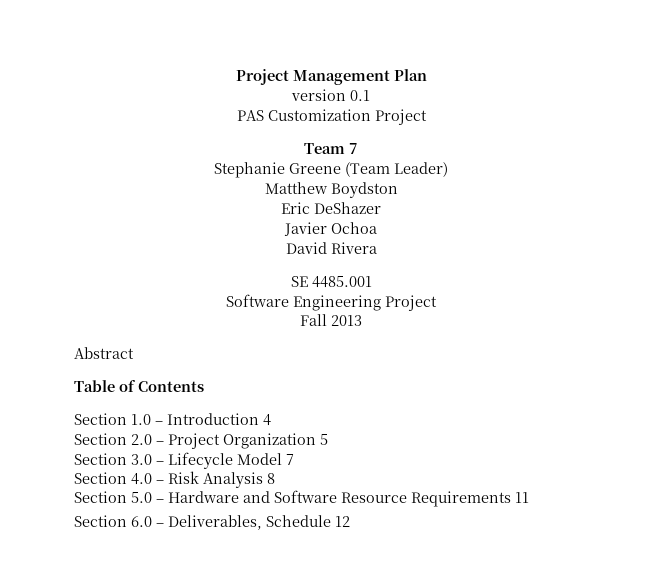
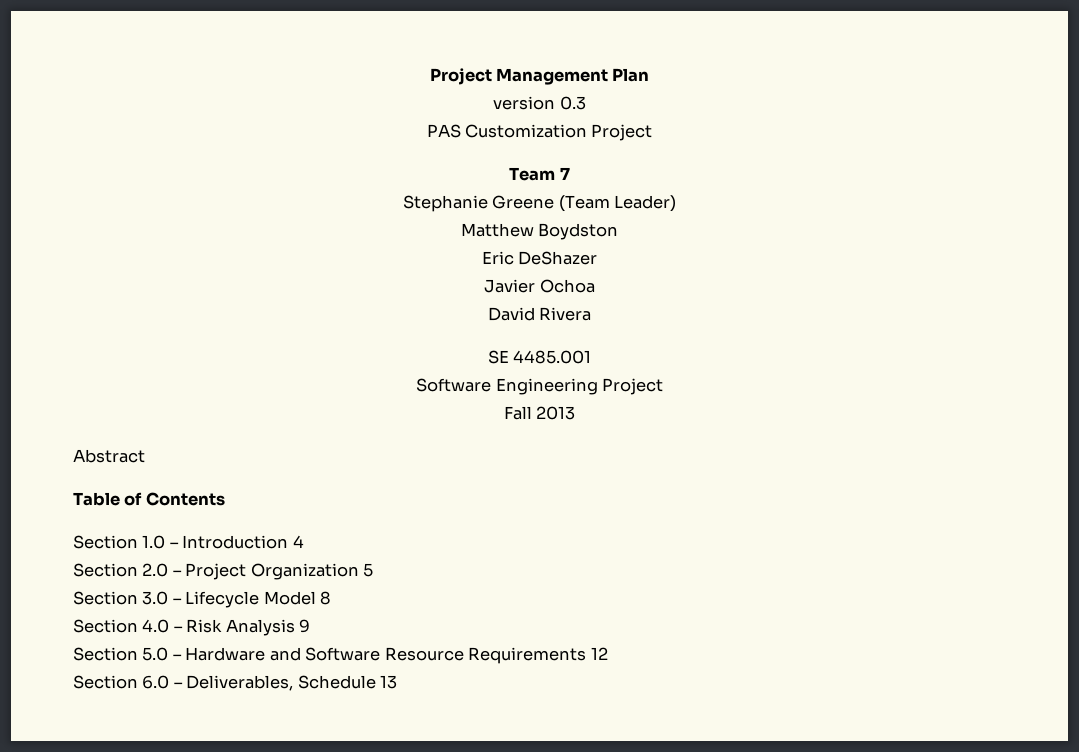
- version 0.1
+ version 0.3
- Section 3.0 – Lifecycle Model 7
+ Section 3.0 – Lifecycle Model 8
- Section 4.0 – Risk Analysis 8
+ Section 4.0 – Risk Analysis 9
- Section 5.0 – Hardware and Software Resource Requirements 11
+ Section 5.0 – Hardware and Software Resource Requirements 12
- Section 6.0 – Deliverables, Schedule 12
+ Section 6.0 – Deliverables, Schedule 13

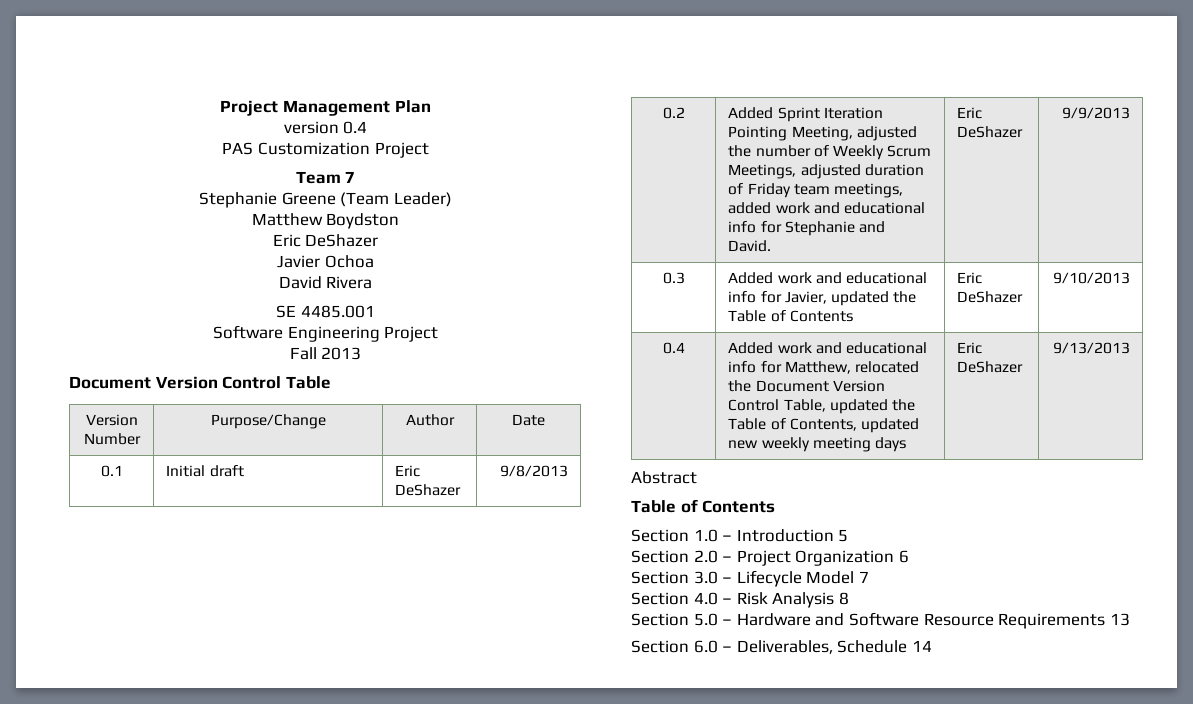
- version 0.3
+ version 0.4
+ Document Version Control Table
+ Version Number | Purpose/Change | Author | Date
+ 0.1 | Initial draft | Eric DeShazer | 9/8/2013
+ 0.2 | Added Sprint Iteration Pointing Meeting, adjusted the number of Weekly Scrum Meetings, adjusted duration of Friday team meetings, added work and educational info for Stephanie and David. | Eric DeShazer | 9/9/2013
+ 0.3 | Added work and educational info for Javier, updated the Table of Contents | Eric DeShazer | 9/10/2013
+ 0.4 | Added work and educational info for Matthew, relocated the Document Version Control Table, updated the Table of Contents, updated new weekly meeting days | Eric DeShazer | 9/13/2013
- Section 1.0 – Introduction 4
+ Section 1.0 – Introduction 5
- Section 2.0 – Project Organization 5
+ Section 2.0 – Project Organization 6
- Section 3.0 – Lifecycle Model 8
+ Section 3.0 – Lifecycle Model 7
- Section 4.0 – Risk Analysis 9
+ Section 4.0 – Risk Analysis 8
- Section 5.0 – Hardware and Software Resource Requirements 12
+ Section 5.0 – Hardware and Software Resource Requirements 13
- Section 6.0 – Deliverables, Schedule 13
+ Section 6.0 – Deliverables, Schedule 14

